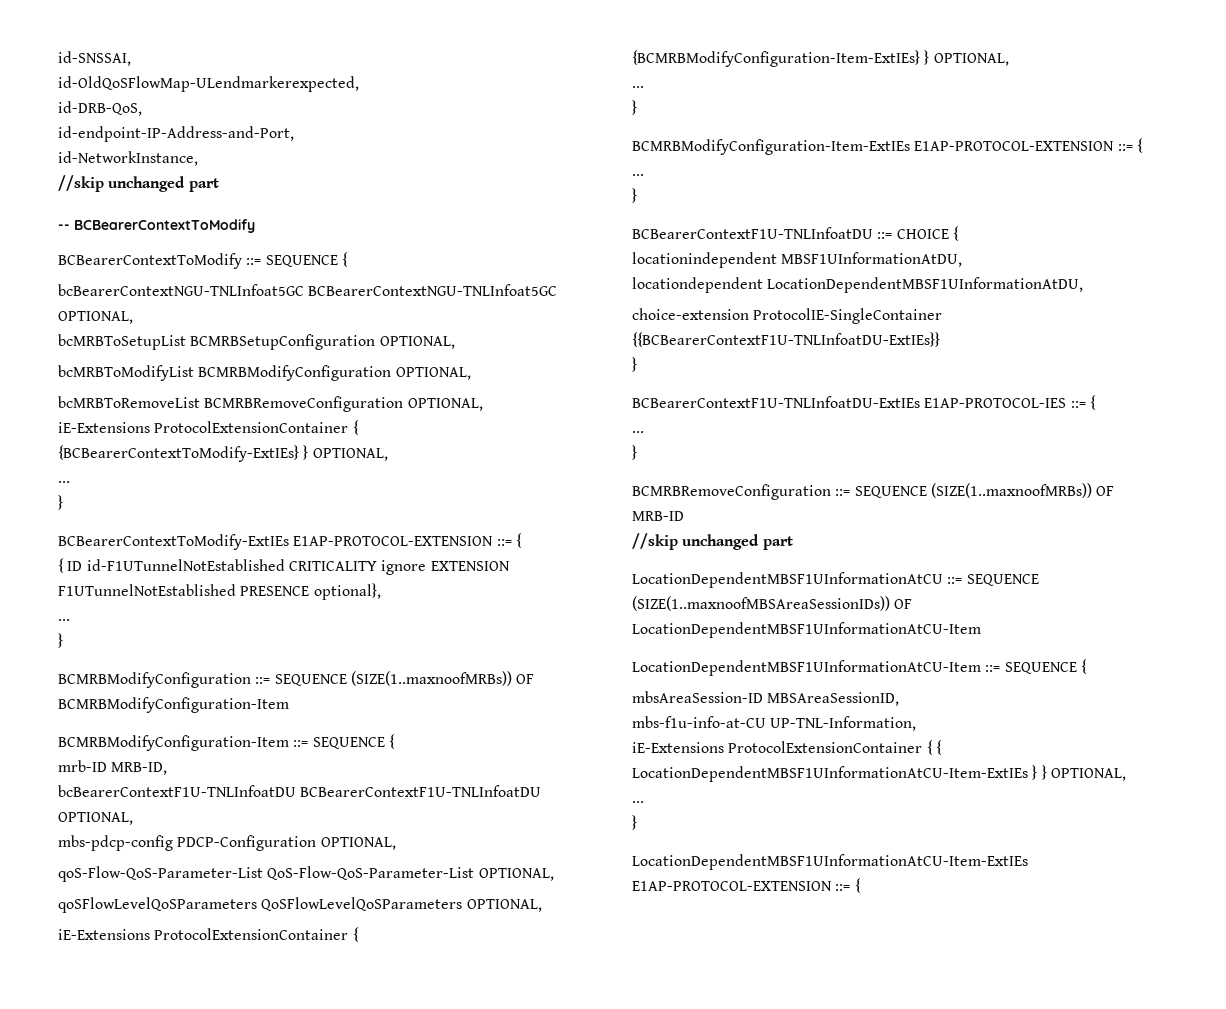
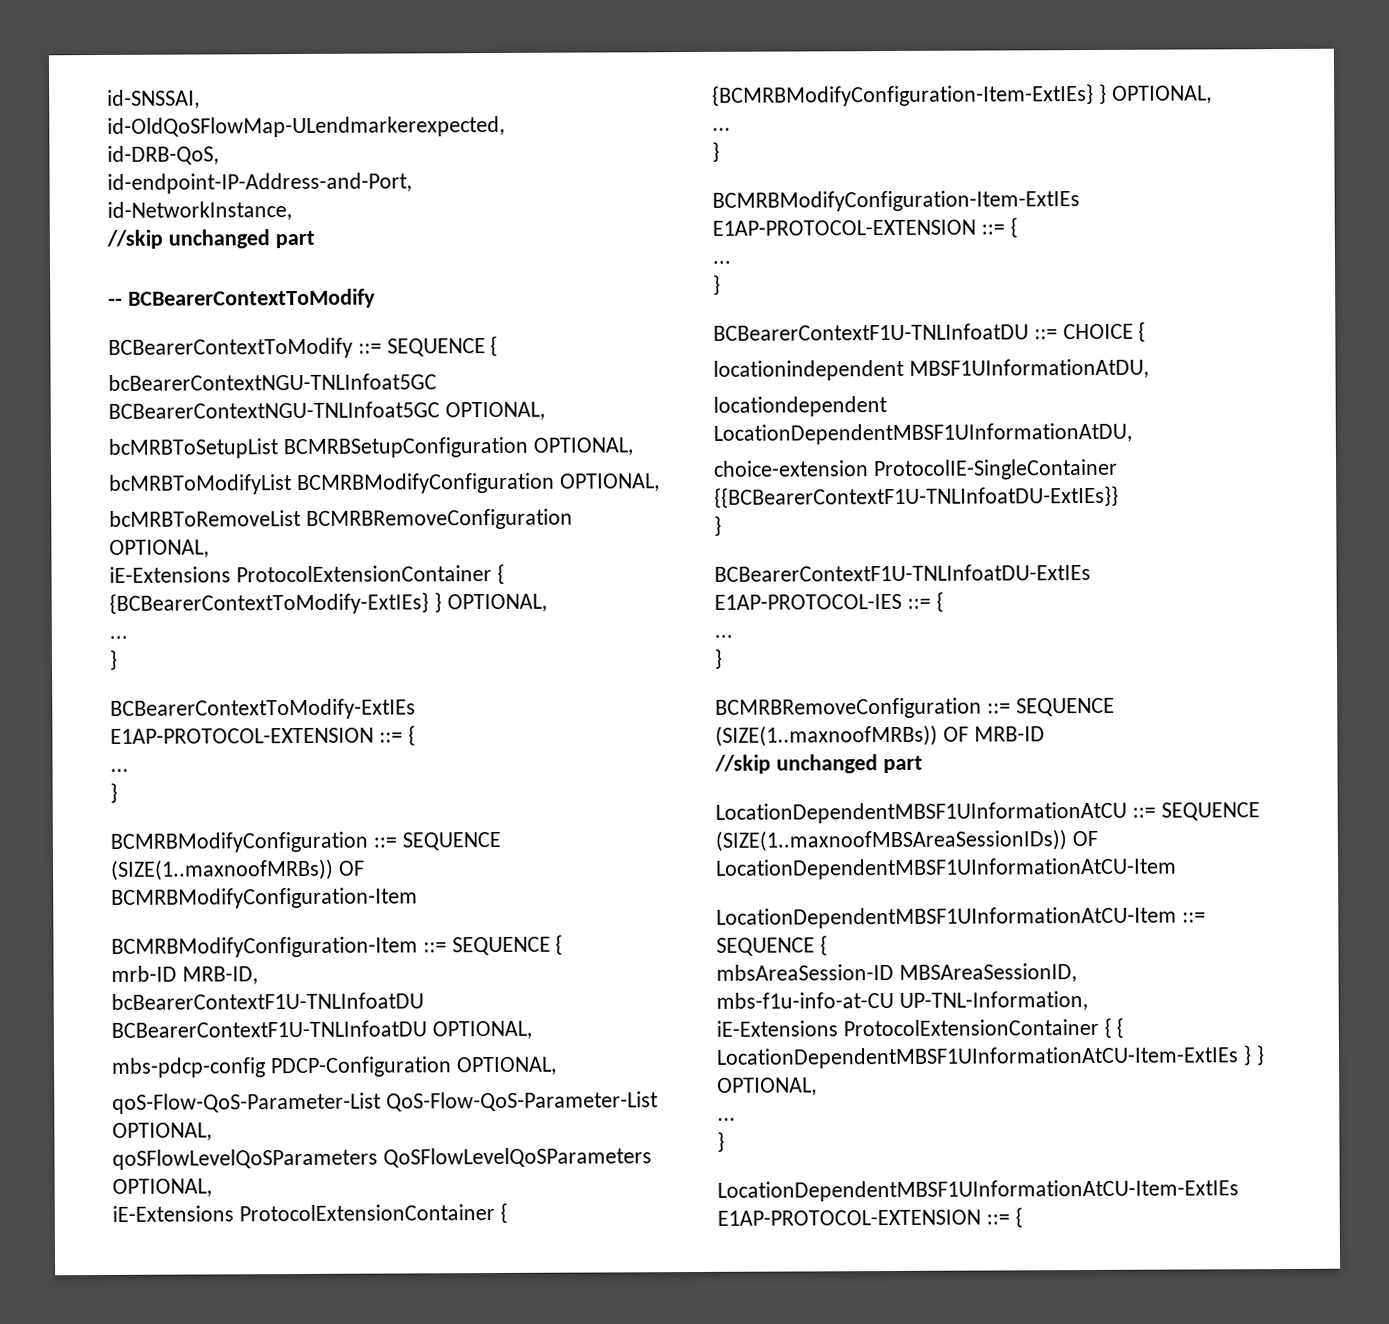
- { ID id-F1UTunnelNotEstablished CRITICALITY ignore EXTENSION F1UTunnelNotEstablished PRESENCE optional},

